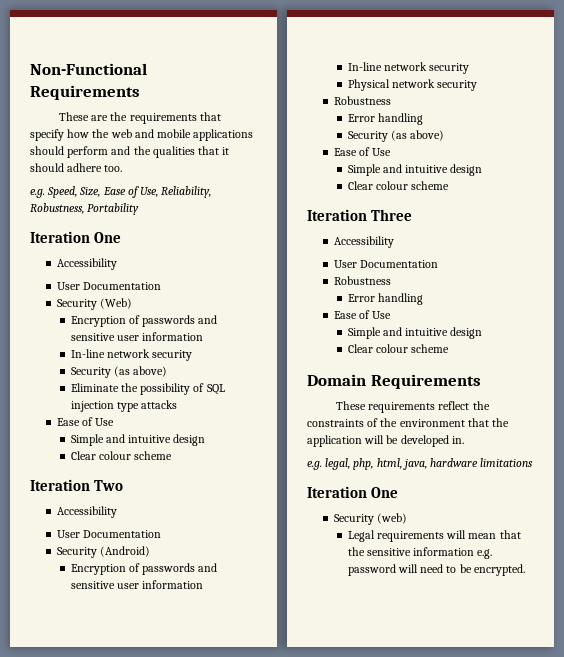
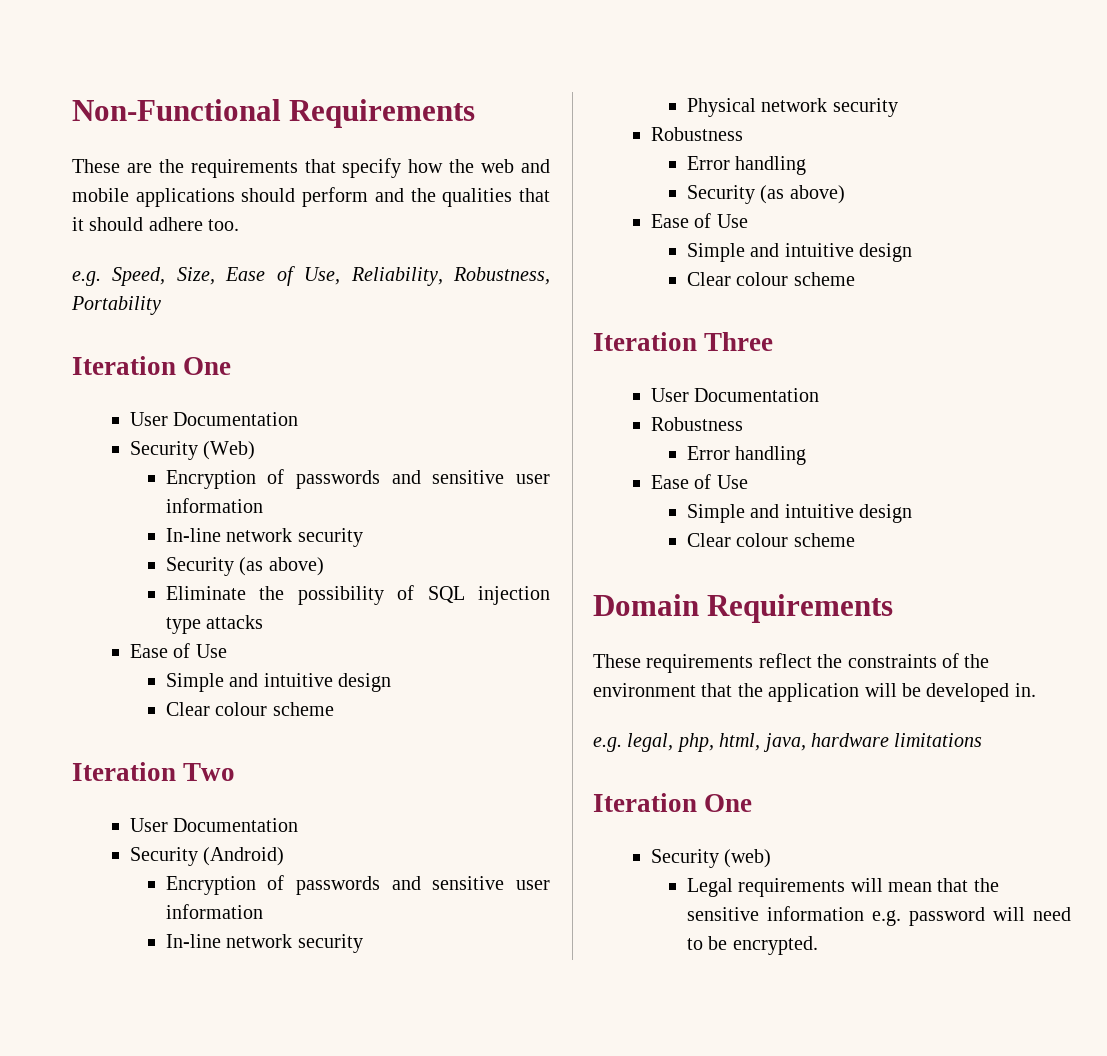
  e.g. Speed, Size, Ease of Use, Reliability, Robustness, Portability
  Iteration One
- Accessibility
  Iteration Two
- Accessibility
  Iteration Three
- Accessibility

